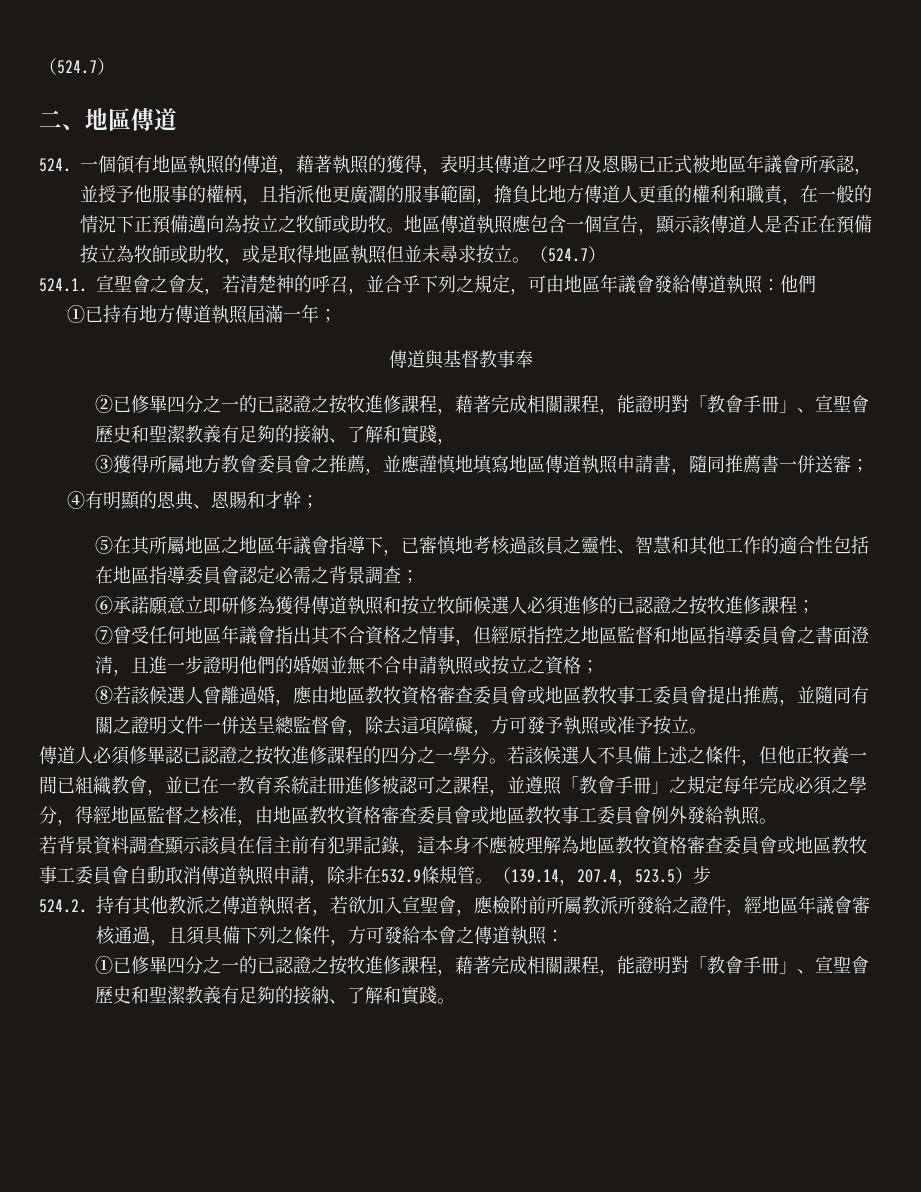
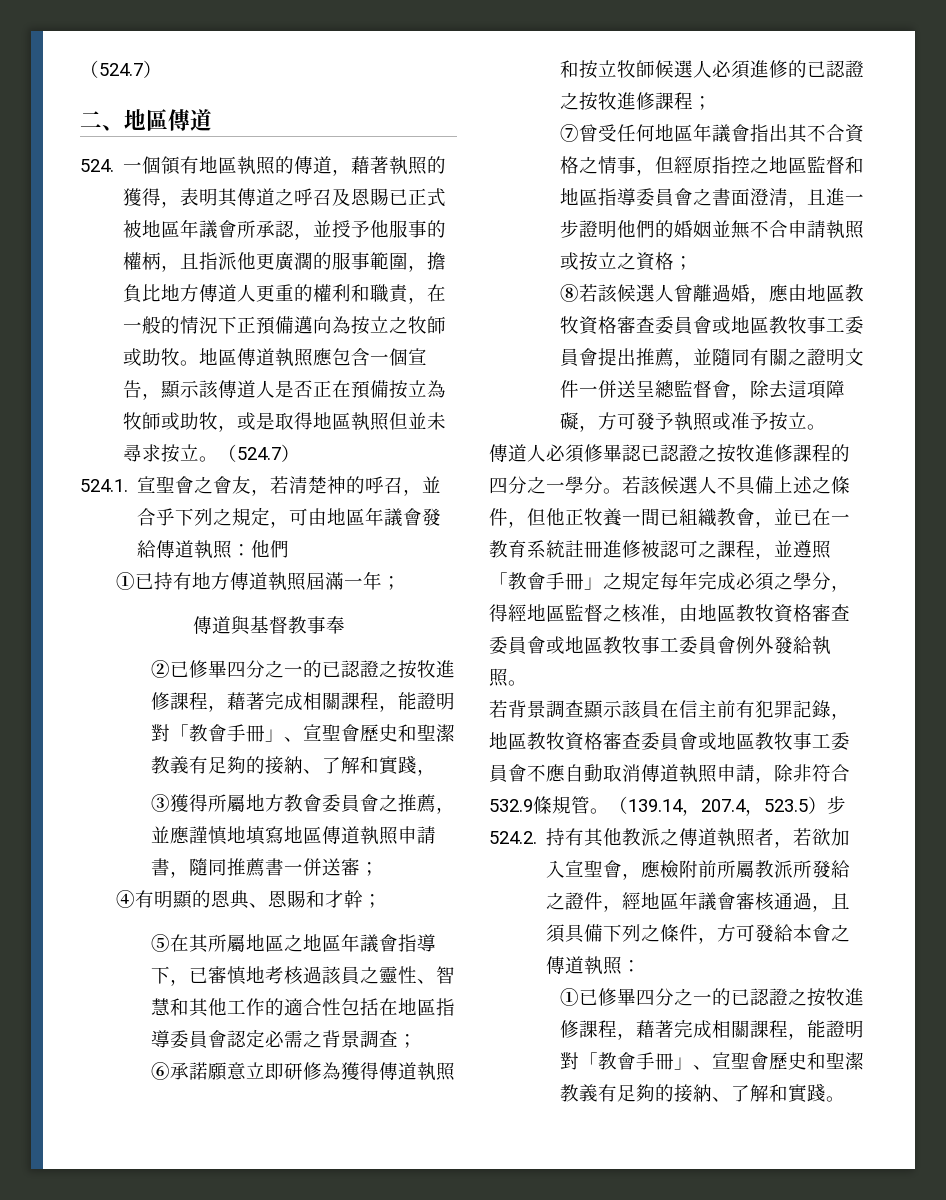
- 若背景資料調查顯示該員在信主前有犯罪記錄，這本身不應被理解為地區教牧資格審查委員會或地區教牧事工委員會自動取消傳道執照申請，除非在532.9條規管。
+ 若背景調查顯示該員在信主前有犯罪記錄，地區教牧資格審查委員會或地區教牧事工委員會不應自動取消傳道執照申請，除非符合532.9條規管。

